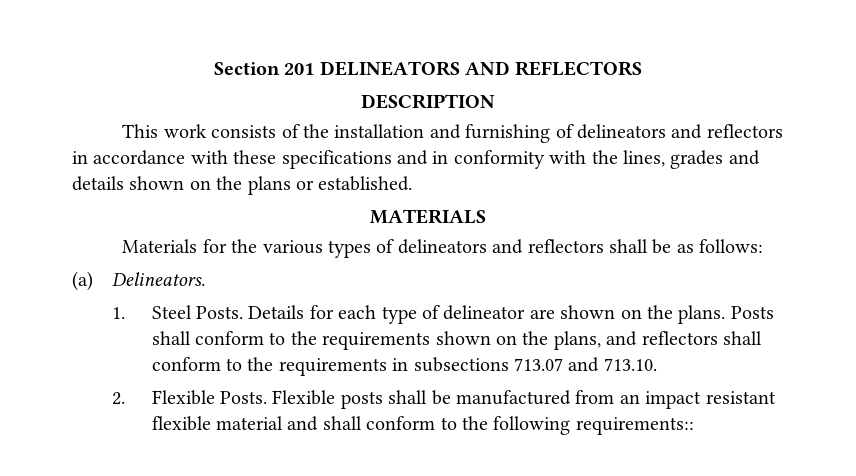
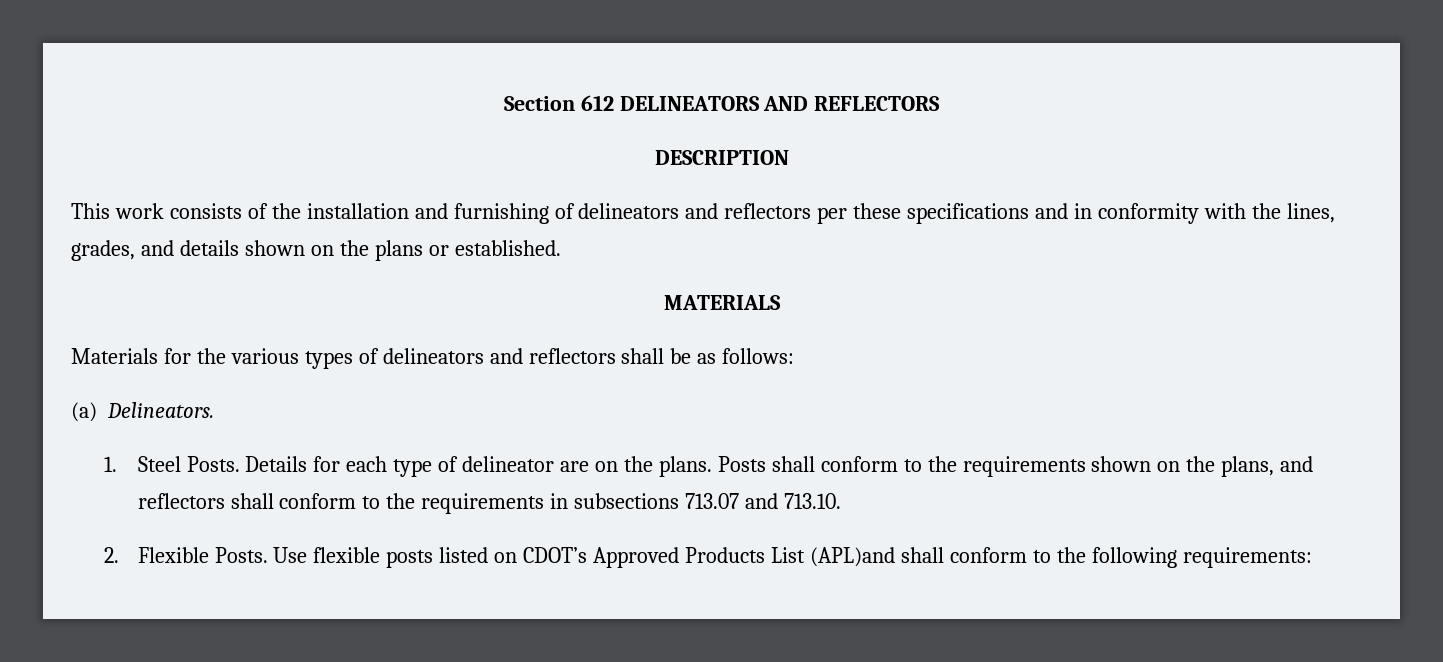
- Section 201 DELINEATORS AND REFLECTORS
+ Section 612 DELINEATORS AND REFLECTORS
- This work consists of the installation and furnishing of delineators and reflectors in accordance with these specifications and in conformity with the lines, grades and details shown on the plans or established.
+ This work consists of the installation and furnishing of delineators and reflectors per these specifications and in conformity with the lines, grades, and details shown on the plans or established.
- Details for each type of delineator are shown on the plans.
+ Details for each type of delineator are on the plans.
- Flexible posts shall be manufactured from an impact resistant flexible material and shall conform to the following requirements::
+ Use flexible posts listed on CDOT’s Approved Products List (APL)and shall conform to the following requirements:

